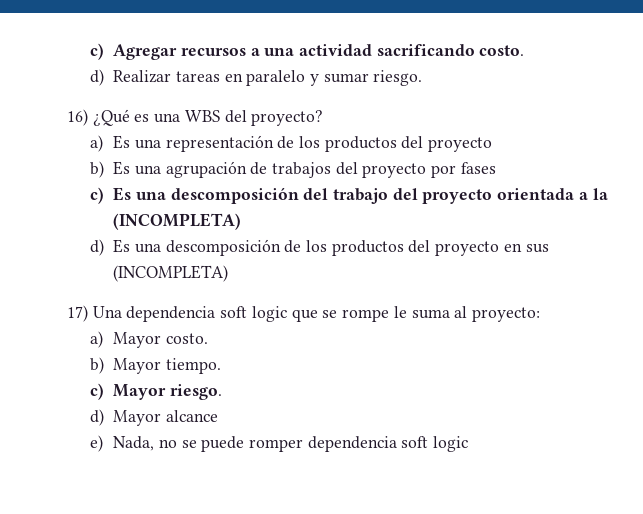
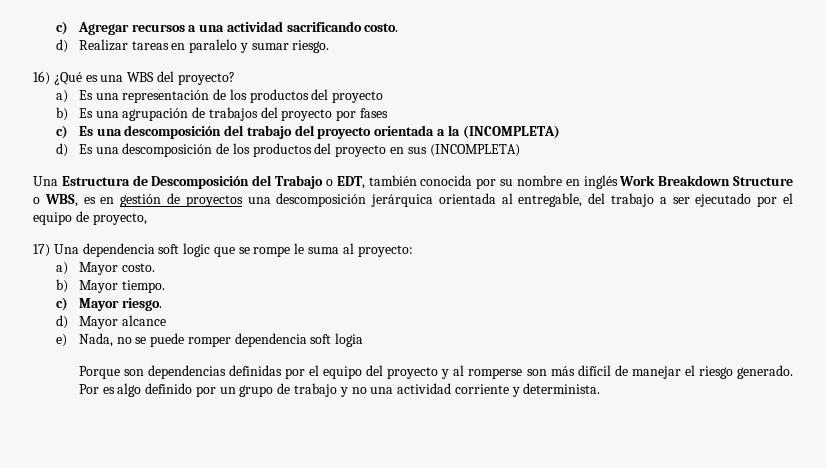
+ Una Estructura de Descomposición del Trabajo o EDT, también conocida por su nombre en inglés Work Breakdown Structure o WBS, es en gestión de proyectos una descomposición jerárquica orientada al entregable, del trabajo a ser ejecutado por el equipo de proyecto,
- e) Nada, no se puede romper dependencia soft logic
+ e) Nada, no se puede romper dependencia soft logia
+ Porque son dependencias definidas por el equipo del proyecto y al romperse son más difícil de manejar el riesgo generado. Por es algo definido por un grupo de trabajo y no una actividad corriente y determinista.

